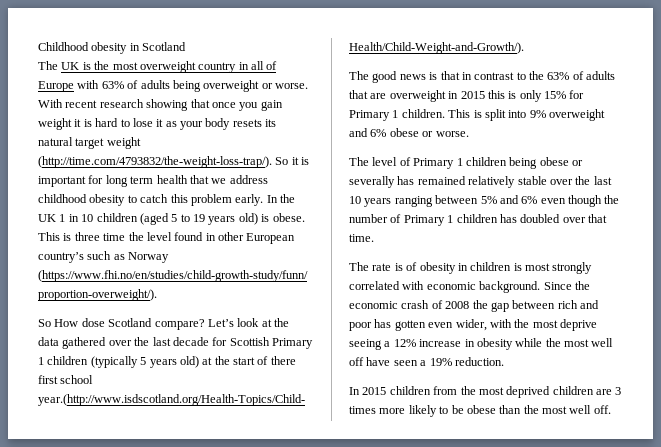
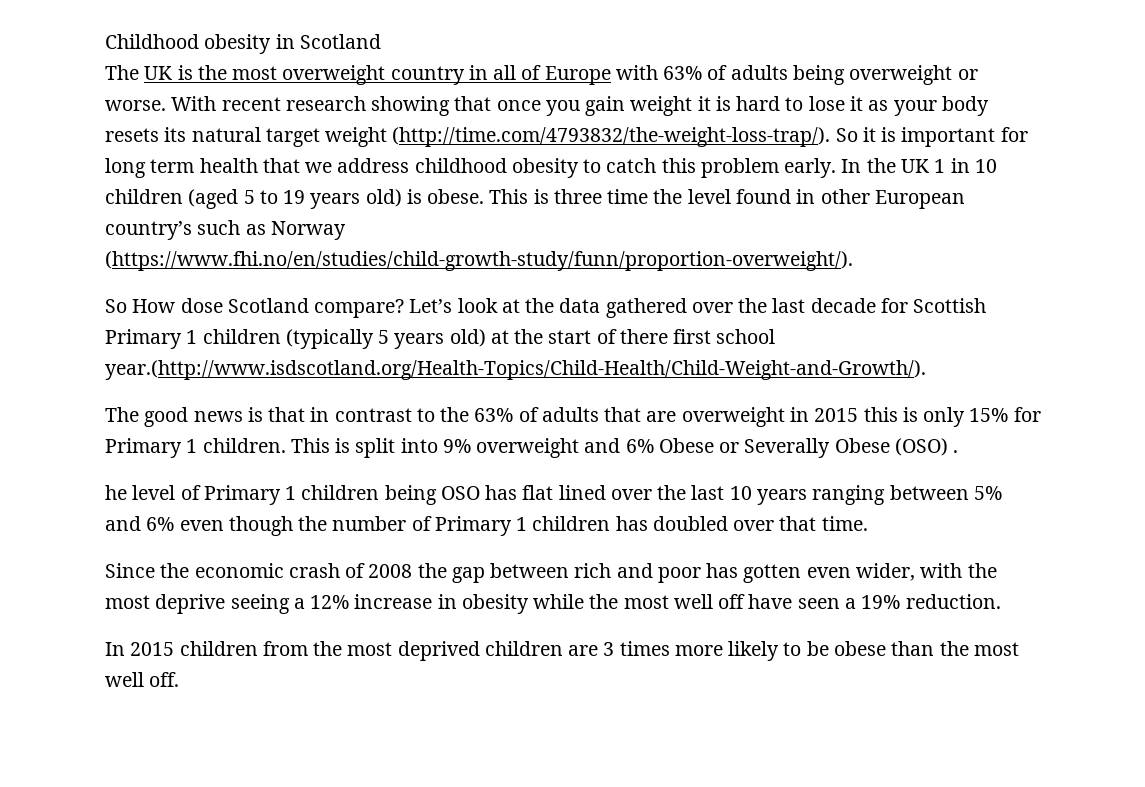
- This is split into 9% overweight and 6% obese or worse.
- The level of Primary 1 children being obese or severally has remained relatively stable over the last 10 years ranging between 5% and 6% even though the number of Primary 1 children has doubled over that time.
+ This is split into 9% overweight and 6% Obese or Severally Obese (OSO) .
+ he level of Primary 1 children being OSO has flat lined over the last 10 years ranging between 5% and 6% even though the number of Primary 1 children has doubled over that time.
- The rate is of obesity in children is most strongly correlated with economic background.

